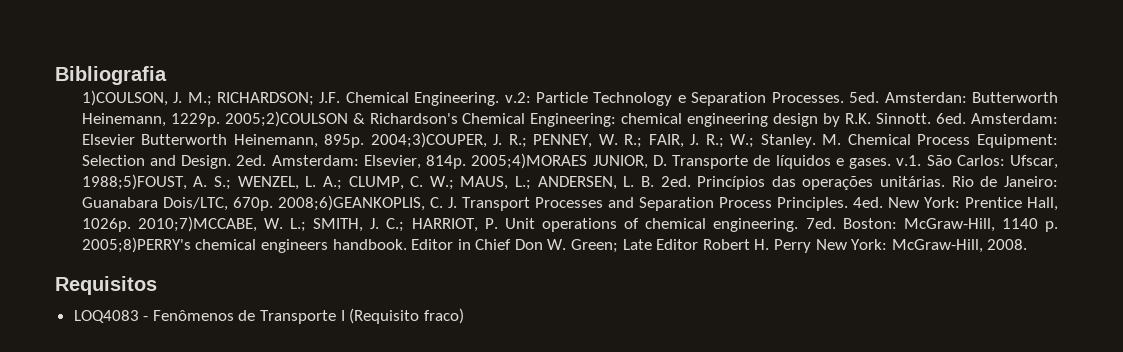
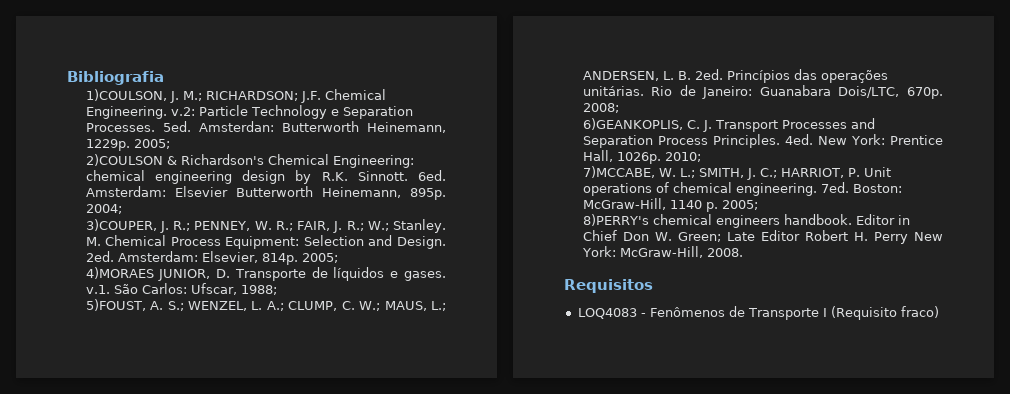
- Amsterdan: Butterworth Heinemann, 1229p. 2005;2)COULSON & Richardson's Chemical Engineering: chemical engineering design by R.K. Sinnott.
+ Amsterdan: Butterworth Heinemann, 1229p. 2005;
+ 2)COULSON & Richardson's Chemical Engineering: chemical engineering design by R.K. Sinnott.
- 2004;3)COUPER, J. R.; PENNEY, W. R.; FAIR, J. R.; W.; Stanley.
+ 2004;
+ 3)COUPER, J. R.; PENNEY, W. R.; FAIR, J. R.; W.; Stanley.
- Amsterdam: Elsevier, 814p. 2005;4)MORAES JUNIOR, D. Transporte de líquidos e gases. v.1. São Carlos: Ufscar, 1988;5)FOUST, A. S.; WENZEL, L. A.; CLUMP, C. W.; MAUS, L.; ANDERSEN, L. B. 2ed.
+ Amsterdam: Elsevier, 814p. 2005;
+ 4)MORAES JUNIOR, D. Transporte de líquidos e gases. v.1. São Carlos: Ufscar, 1988;
+ 5)FOUST, A. S.; WENZEL, L. A.; CLUMP, C. W.; MAUS, L.; ANDERSEN, L. B. 2ed.
- 2008;6)GEANKOPLIS, C. J. Transport Processes and Separation Process Principles.
+ 2008;
+ 6)GEANKOPLIS, C. J. Transport Processes and Separation Process Principles.
- 2010;7)MCCABE, W. L.; SMITH, J. C.; HARRIOT, P. Unit operations of chemical engineering.
+ 2010;
+ 7)MCCABE, W. L.; SMITH, J. C.; HARRIOT, P. Unit operations of chemical engineering.
- Boston: McGraw-Hill, 1140 p. 2005;8)PERRY's chemical engineers handbook.
+ Boston: McGraw-Hill, 1140 p. 2005;
+ 8)PERRY's chemical engineers handbook.

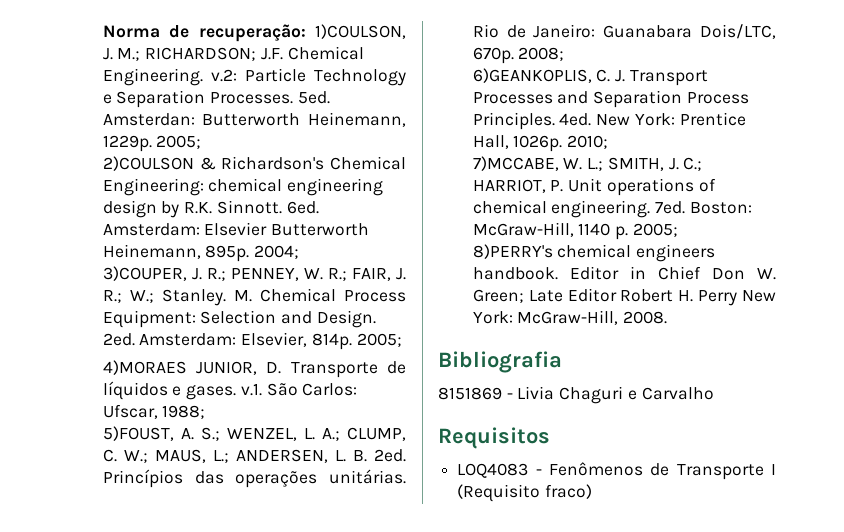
- Bibliografia
- 1)COULSON, J. M.; RICHARDSON; J.F. Chemical Engineering. v.2: Particle Technology e Separation Processes.
+ Norma de recuperação: 1)COULSON, J. M.; RICHARDSON; J.F. Chemical Engineering. v.2: Particle Technology e Separation Processes.
+ Bibliografia
+ 8151869 - Livia Chaguri e Carvalho

